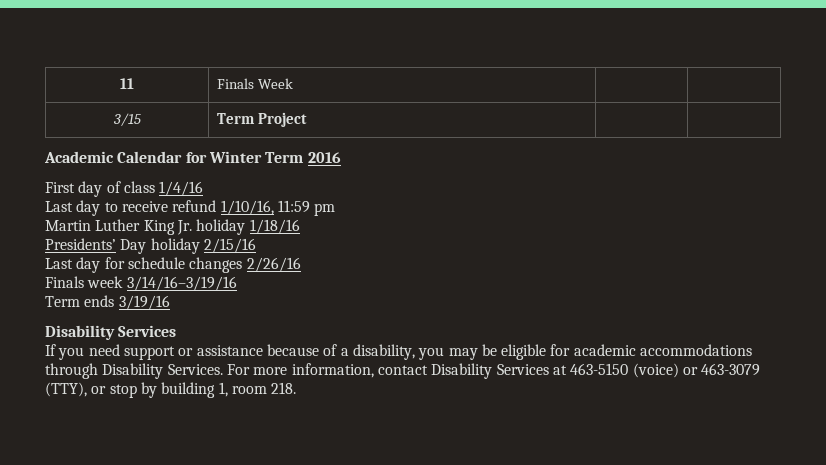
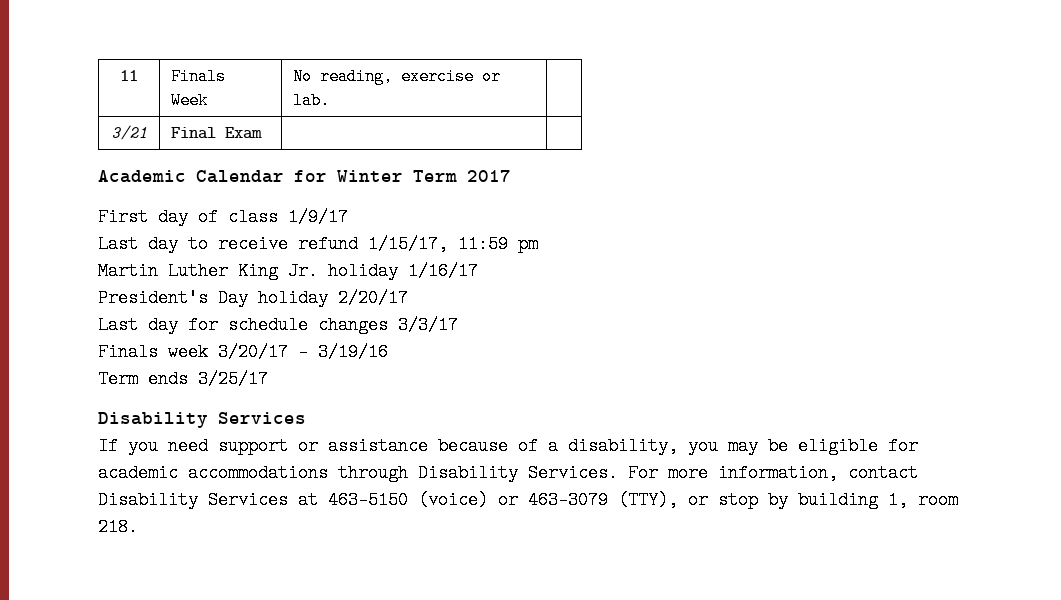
- 11 | Finals Week | |
- 3/15 | Term Project | |
+ 11 | Finals Week | No reading, exercise or lab. |
+ 3/21 | Final Exam | |
- Academic Calendar for Winter Term 2016
+ Academic Calendar for Winter Term 2017
- First day of class 1/4/16
+ First day of class 1/9/17
- Last day to receive refund 1/10/16, 11:59 pm
+ Last day to receive refund 1/15/17, 11:59 pm
- Martin Luther King Jr. holiday 1/18/16
- Presidents’ Day holiday 2/15/16
+ Martin Luther King Jr. holiday 1/16/17
+ President's Day holiday 2/20/17
- Last day for schedule changes 2/26/16
+ Last day for schedule changes 3/3/17
- Finals week 3/14/16–3/19/16
+ Finals week 3/20/17 – 3/19/16
- Term ends 3/19/16
+ Term ends 3/25/17

